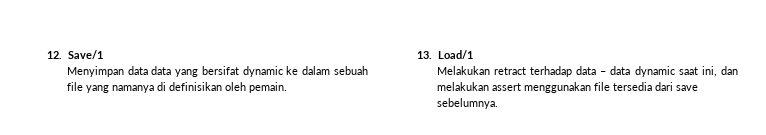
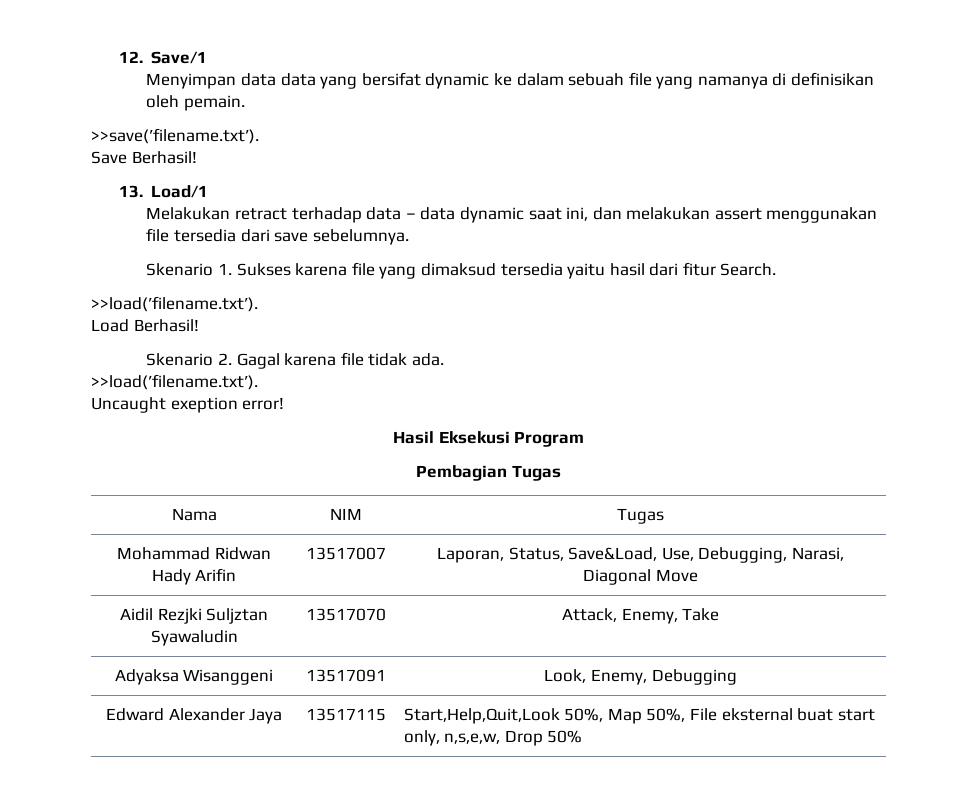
+ >>save(’filename.txt’).
+ Save Berhasil!
+ Skenario 1. Sukses karena file yang dimaksud tersedia yaitu hasil dari fitur Search.
+ >>load(’filename.txt’).
+ Load Berhasil!
+ Skenario 2. Gagal karena file tidak ada.
+ >>load(’filename.txt’).
+ Uncaught exeption error!
+ Hasil Eksekusi Program
+ Pembagian Tugas
+ Nama | NIM | Tugas
+ Mohammad Ridwan Hady Arifin | 13517007 | Laporan, Status, Save&Load, Use, Debugging, Narasi, Diagonal Move
+ Aidil Rezjki Suljztan Syawaludin | 13517070 | Attack, Enemy, Take
+ Adyaksa Wisanggeni | 13517091 | Look, Enemy, Debugging
+ Edward Alexander Jaya | 13517115 | Start,Help,Quit,Look 50%, Map 50%, File eksternal buat start only, n,s,e,w, Drop 50%

